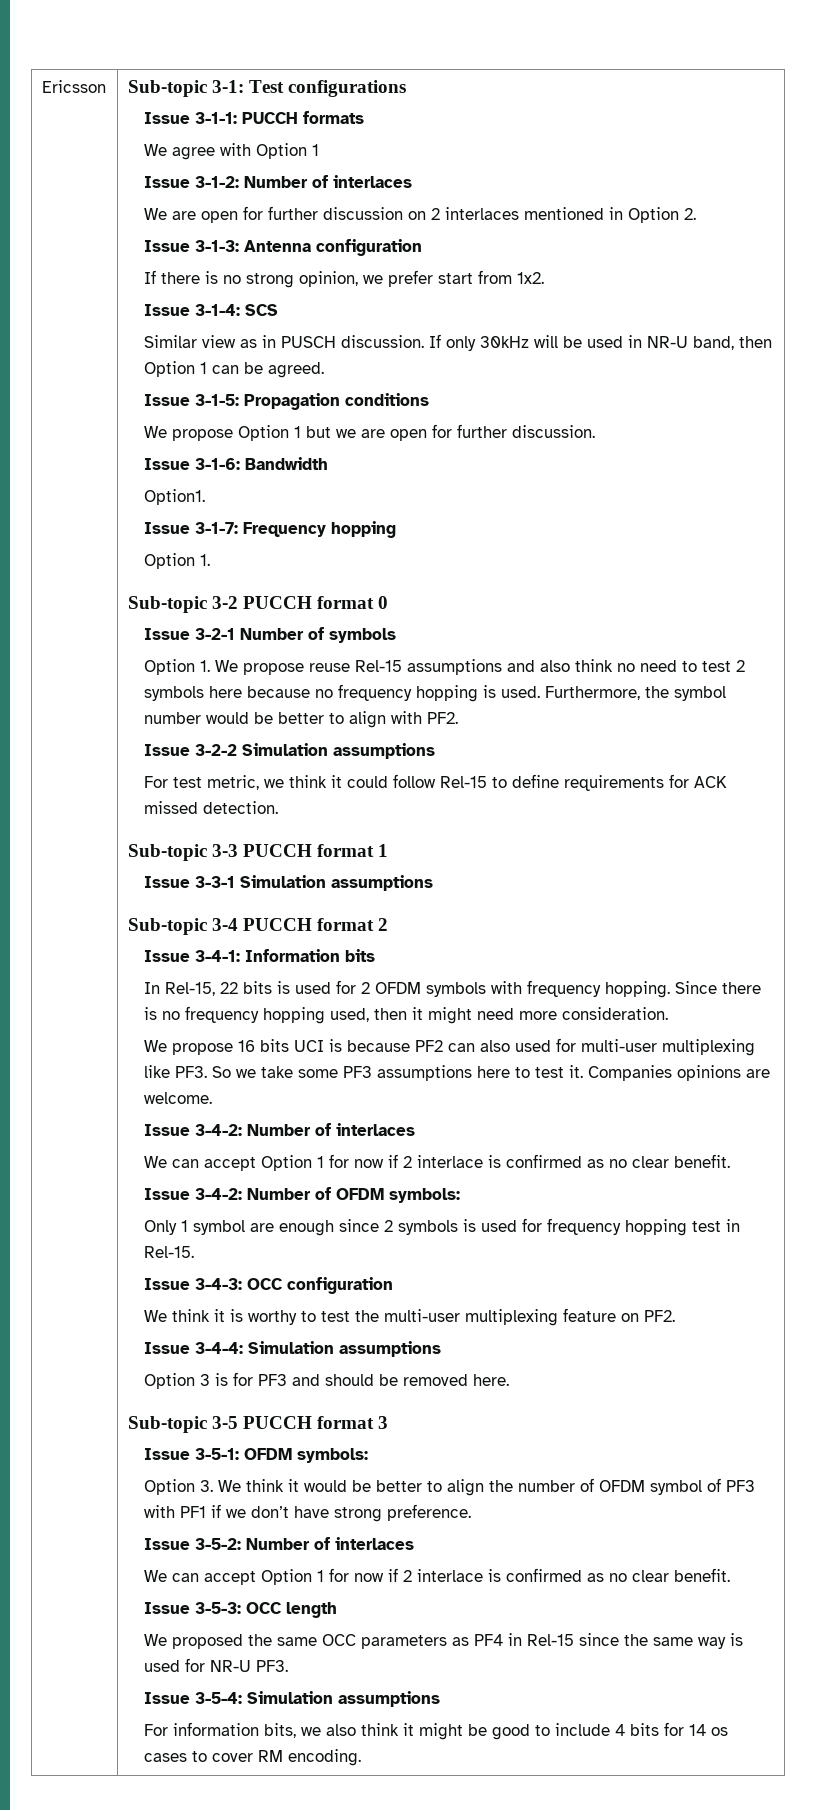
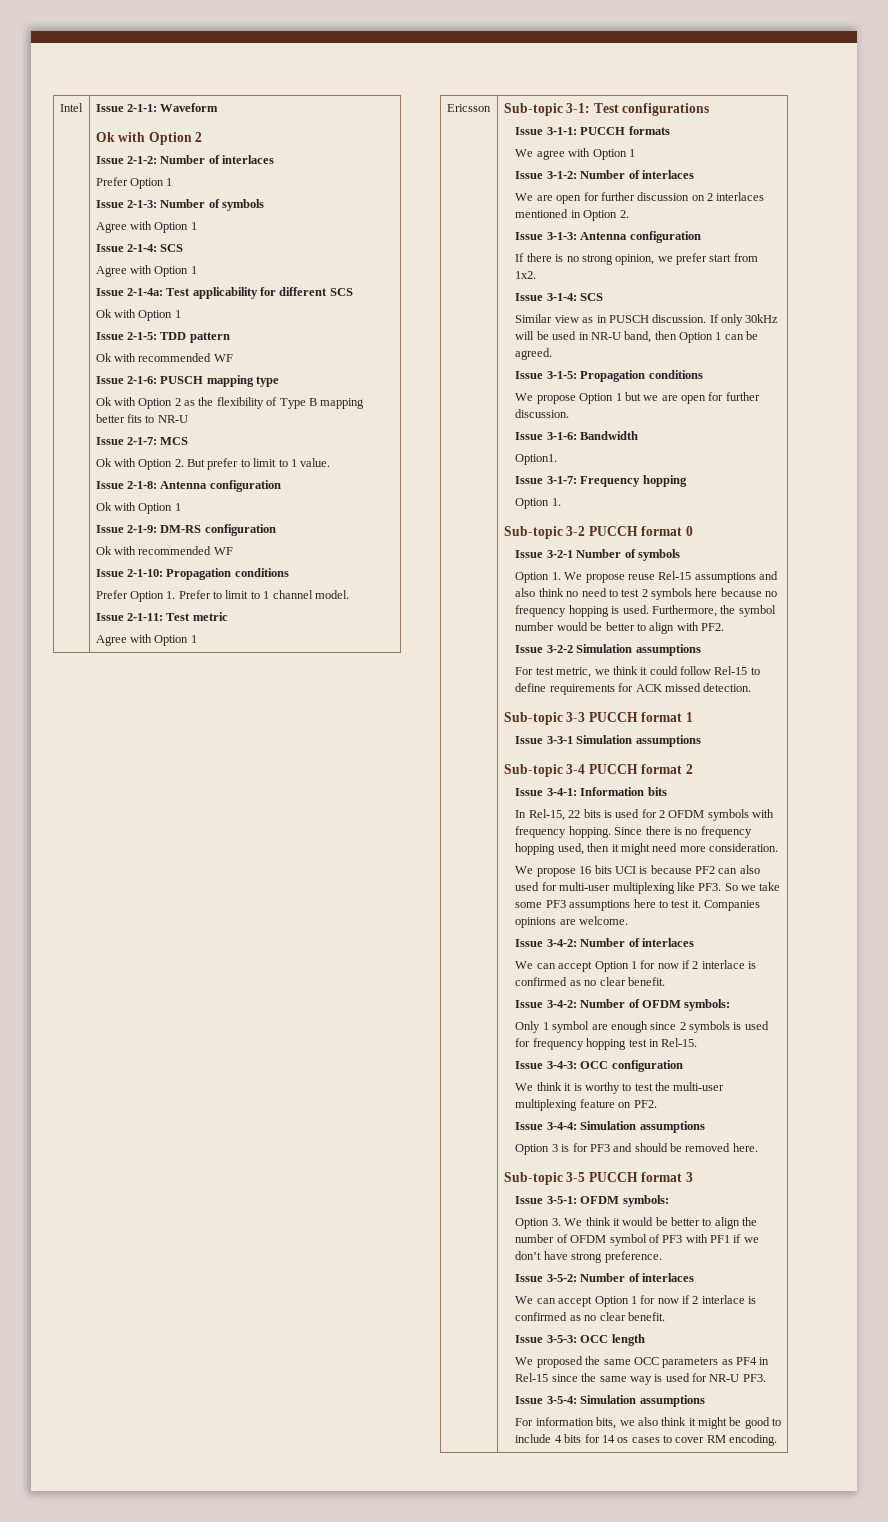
+ Intel | Issue 2-1-1: Waveform
+ Ok with Option 2
+ Issue 2-1-2: Number of interlaces
+ Prefer Option 1
+ Issue 2-1-3: Number of symbols
+ Agree with Option 1
+ Issue 2-1-4: SCS
+ Agree with Option 1
+ Issue 2-1-4a: Test applicability for different SCS
+ Ok with Option 1
+ Issue 2-1-5: TDD pattern
+ Ok with recommended WF
+ Issue 2-1-6: PUSCH mapping type
+ Ok with Option 2 as the flexibility of Type B mapping better fits to NR-U
+ Issue 2-1-7: MCS
+ Ok with Option 2. But prefer to limit to 1 value.
+ Issue 2-1-8: Antenna configuration
+ Ok with Option 1
+ Issue 2-1-9: DM-RS configuration
+ Ok with recommended WF
+ Issue 2-1-10: Propagation conditions
+ Prefer Option 1. Prefer to limit to 1 channel model.
+ Issue 2-1-11: Test metric
+ Agree with Option 1

